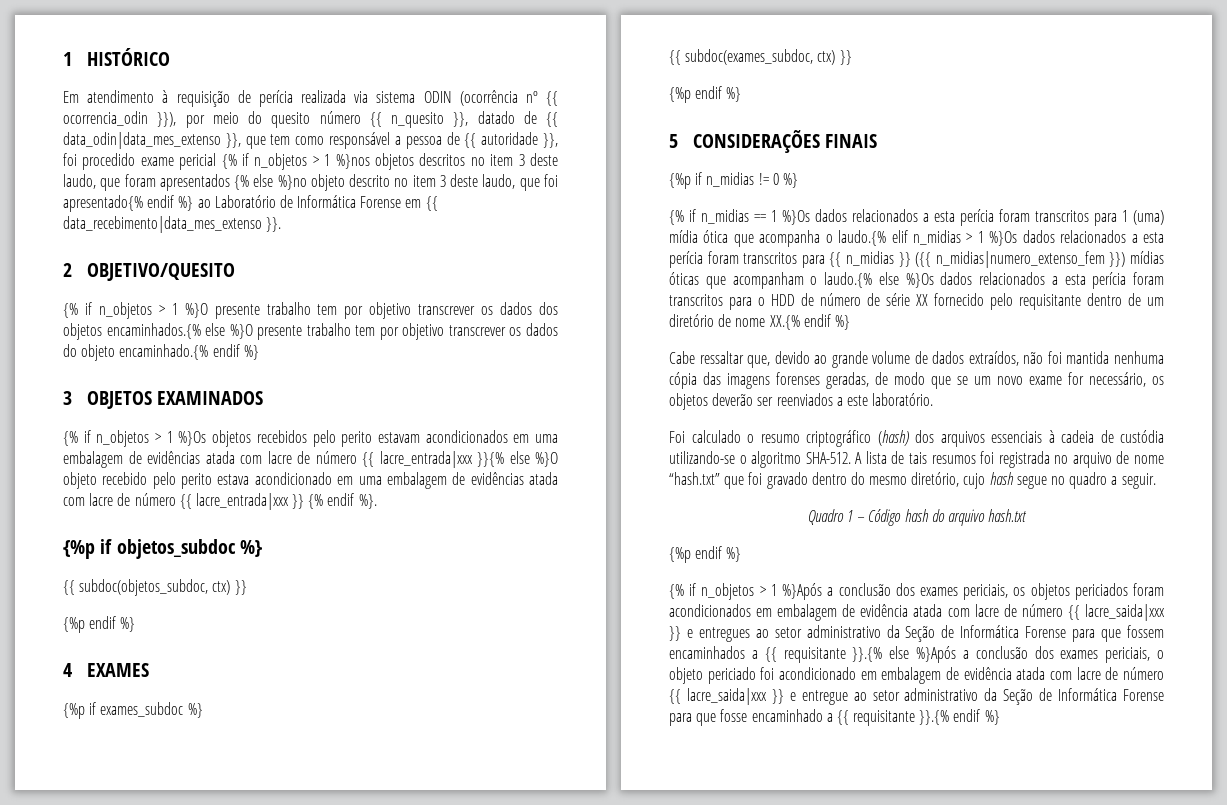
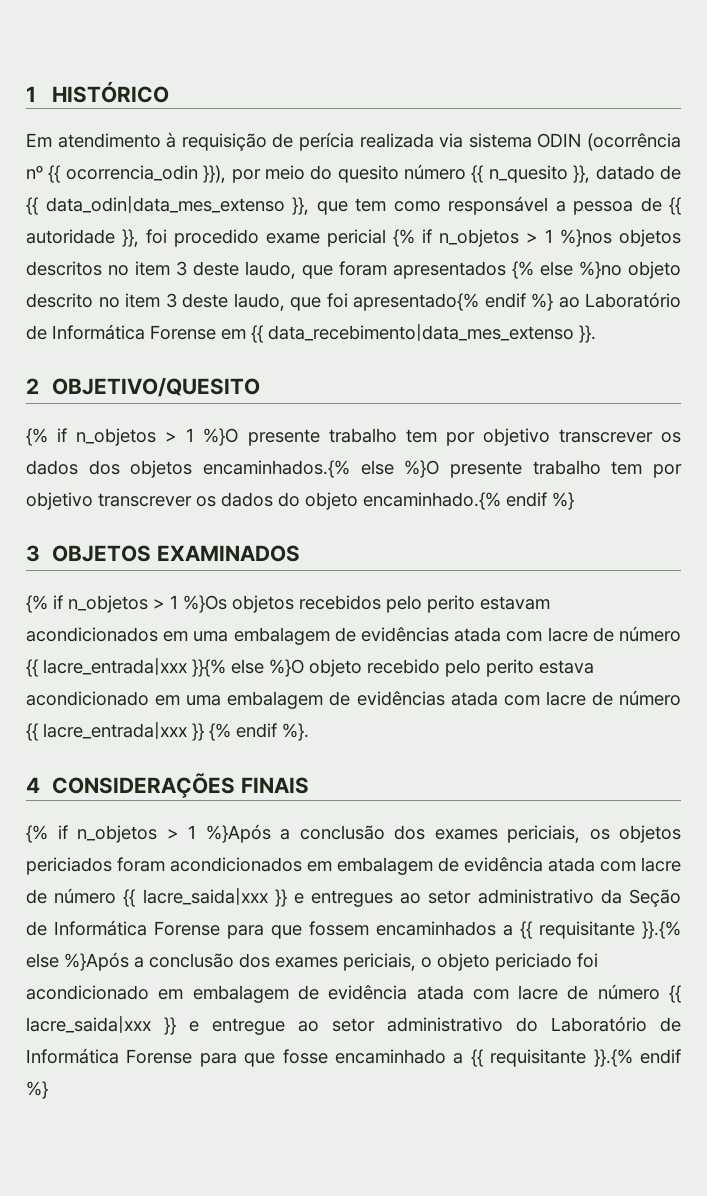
- {%p if objetos_subdoc %}
- {{ subdoc(objetos_subdoc, ctx) }}
- {%p endif %}
- 4 EXAMES
- {%p if exames_subdoc %}
- {{ subdoc(exames_subdoc, ctx) }}
- {%p endif %}
- 5 CONSIDERAÇÕES FINAIS
- {%p if n_midias != 0 %}
- {% if n_midias == 1 %}Os dados relacionados a esta perícia foram transcritos para 1 (uma) mídia ótica que acompanha o laudo.{% elif n_midias > 1 %}Os dados relacionados a esta perícia foram transcritos para {{ n_midias }} ({{ n_midias|numero_extenso_fem }}) mídias óticas que acompanham o laudo.{% else %}Os dados relacionados a esta perícia foram transcritos para o HDD de número de série XX fornecido pelo requisitante dentro de um diretório de nome XX.{% endif %}
- Cabe ressaltar que, devido ao grande volume de dados extraídos, não foi mantida nenhuma cópia das imagens forenses geradas, de modo que se um novo exame for necessário, os objetos deverão ser reenviados a este laboratório.
- Foi calculado o resumo criptográfico (hash) dos arquivos essenciais à cadeia de custódia utilizando-se o algoritmo SHA-512. A lista de tais resumos foi registrada no arquivo de nome “hash.txt” que foi gravado dentro do mesmo diretório, cujo hash segue no quadro a seguir.
- Quadro 1 – Código hash do arquivo hash.txt
- {%p endif %}
+ 4 CONSIDERAÇÕES FINAIS
- {% if n_objetos > 1 %}Após a conclusão dos exames periciais, os objetos periciados foram acondicionados em embalagem de evidência atada com lacre de número {{ lacre_saida|xxx }} e entregues ao setor administrativo da Seção de Informática Forense para que fossem encaminhados a {{ requisitante }}.{% else %}Após a conclusão dos exames periciais, o objeto periciado foi acondicionado em embalagem de evidência atada com lacre de número {{ lacre_saida|xxx }} e entregue ao setor administrativo da Seção de Informática Forense para que fosse encaminhado a {{ requisitante }}.{% endif %}
+ {% if n_objetos > 1 %}Após a conclusão dos exames periciais, os objetos periciados foram acondicionados em embalagem de evidência atada com lacre de número {{ lacre_saida|xxx }} e entregues ao setor administrativo da Seção de Informática Forense para que fossem encaminhados a {{ requisitante }}.{% else %}Após a conclusão dos exames periciais, o objeto periciado foi acondicionado em embalagem de evidência atada com lacre de número {{ lacre_saida|xxx }} e entregue ao setor administrativo do Laboratório de Informática Forense para que fosse encaminhado a {{ requisitante }}.{% endif %}

